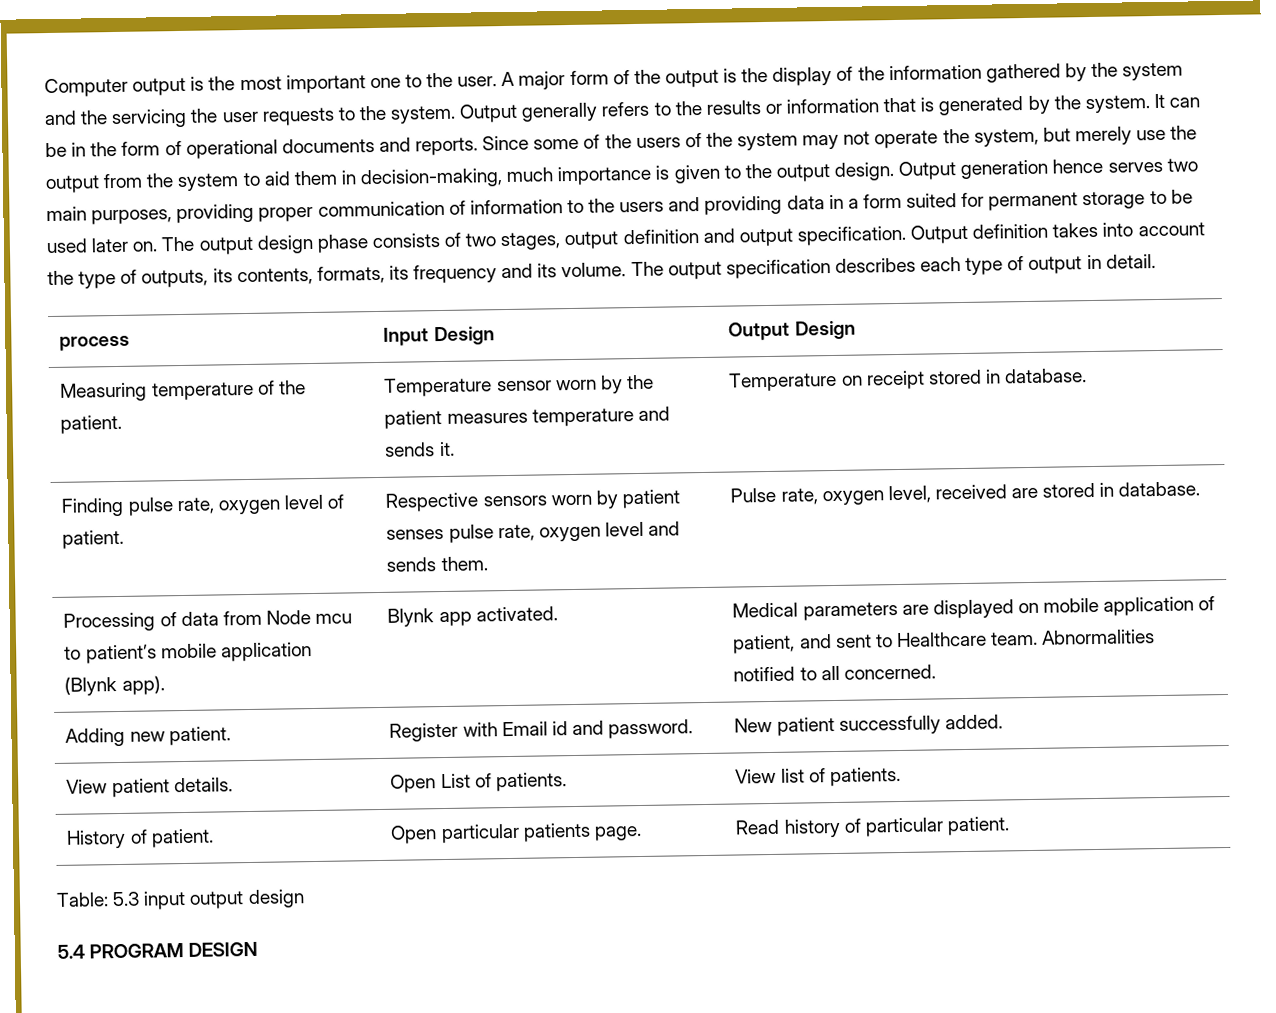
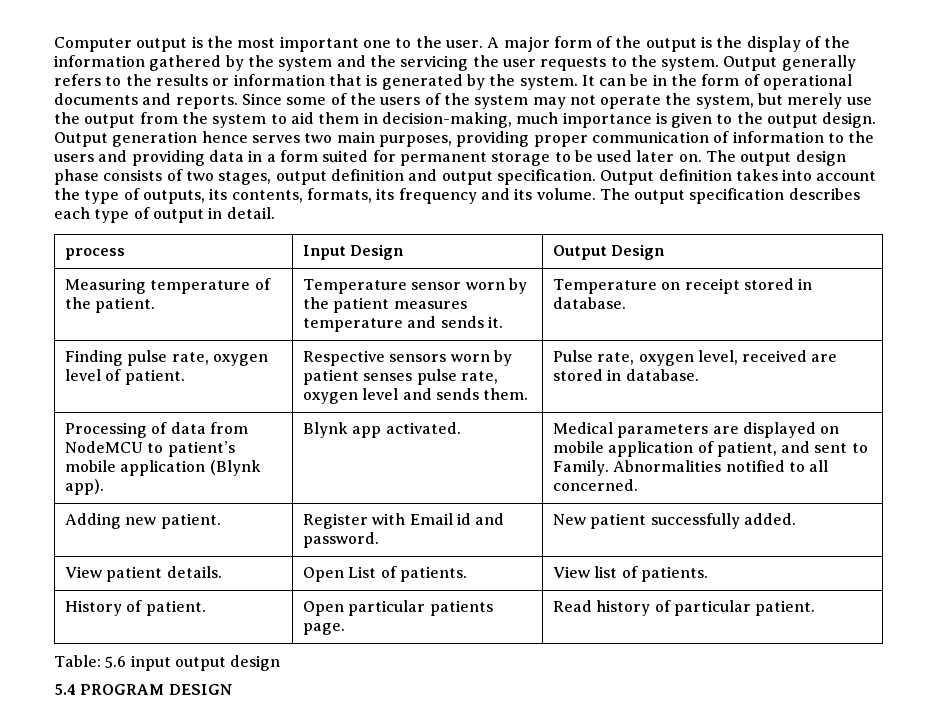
- Processing of data from Node mcu to patient’s mobile application (Blynk app). | Blynk app activated. | Medical parameters are displayed on mobile application of patient, and sent to Healthcare team. Abnormalities notified to all concerned.
+ Processing of data from NodeMCU to patient’s mobile application (Blynk app). | Blynk app activated. | Medical parameters are displayed on mobile application of patient, and sent to Family. Abnormalities notified to all concerned.
- Table: 5.3 input output design
+ Table: 5.6 input output design

